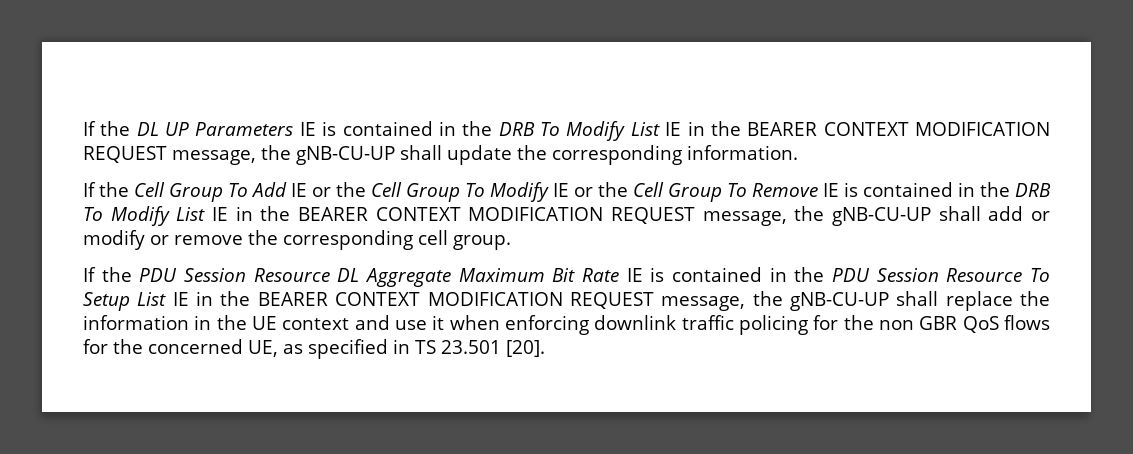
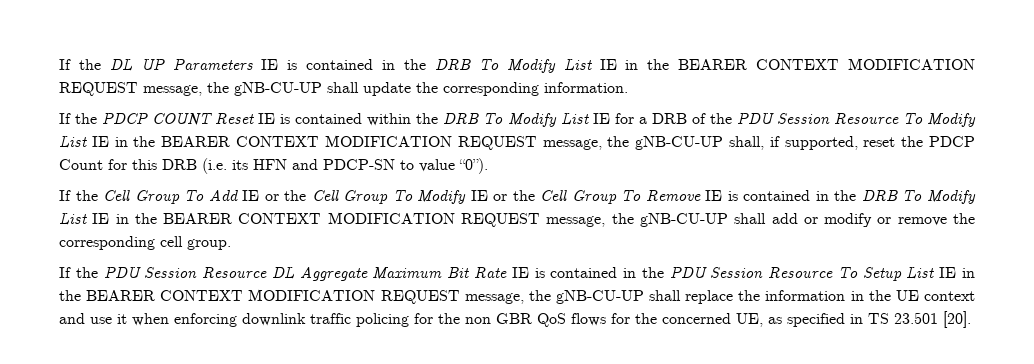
+ If the PDCP COUNT Reset IE is contained within the DRB To Modify List IE for a DRB of the PDU Session Resource To Modify List IE in the BEARER CONTEXT MODIFICATION REQUEST message, the gNB-CU-UP shall, if supported, reset the PDCP Count for this DRB (i.e. its HFN and PDCP-SN to value “0”).

